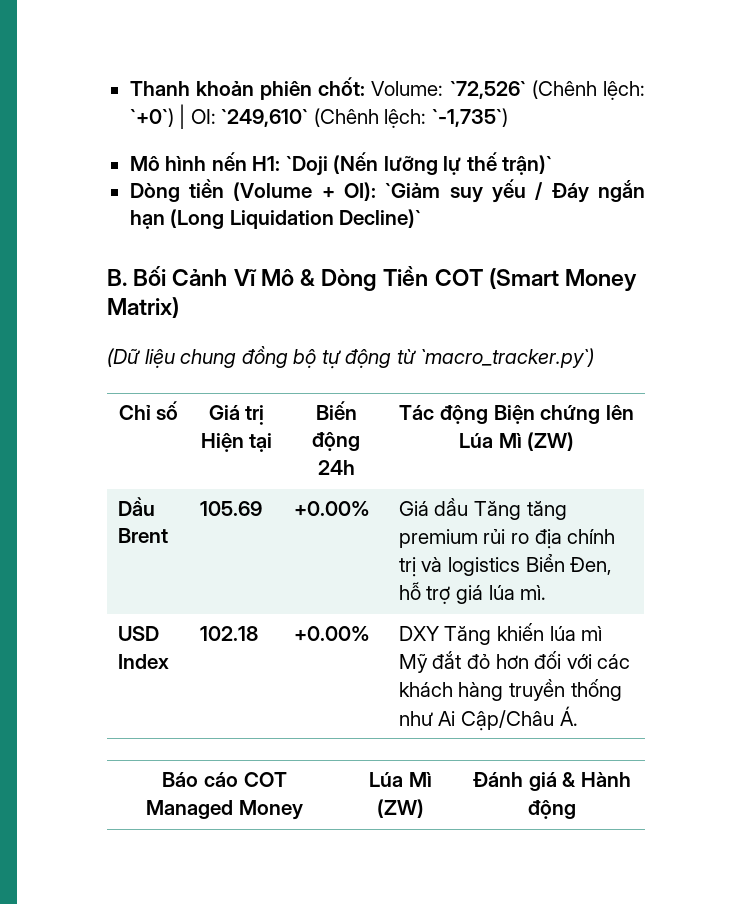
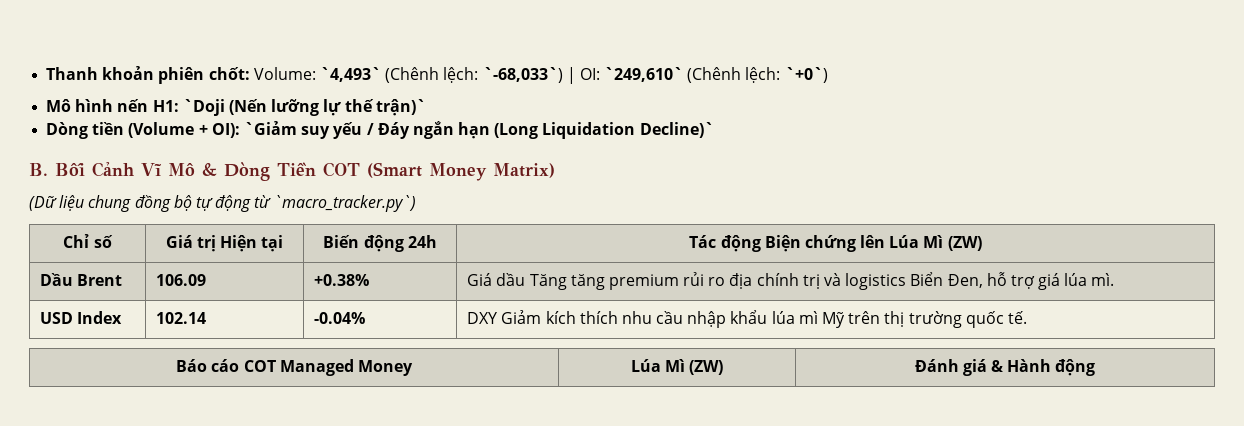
- Thanh khoản phiên chốt: Volume: `72,526` (Chênh lệch: `+0`) | OI: `249,610` (Chênh lệch: `-1,735`)
+ Thanh khoản phiên chốt: Volume: `4,493` (Chênh lệch: `-68,033`) | OI: `249,610` (Chênh lệch: `+0`)
- Dầu Brent | 105.69 | +0.00% | Giá dầu Tăng tăng premium rủi ro địa chính trị và logistics Biển Đen, hỗ trợ giá lúa mì.
+ Dầu Brent | 106.09 | +0.38% | Giá dầu Tăng tăng premium rủi ro địa chính trị và logistics Biển Đen, hỗ trợ giá lúa mì.
- USD Index | 102.18 | +0.00% | DXY Tăng khiến lúa mì Mỹ đắt đỏ hơn đối với các khách hàng truyền thống như Ai Cập/Châu Á.
+ USD Index | 102.14 | -0.04% | DXY Giảm kích thích nhu cầu nhập khẩu lúa mì Mỹ trên thị trường quốc tế.

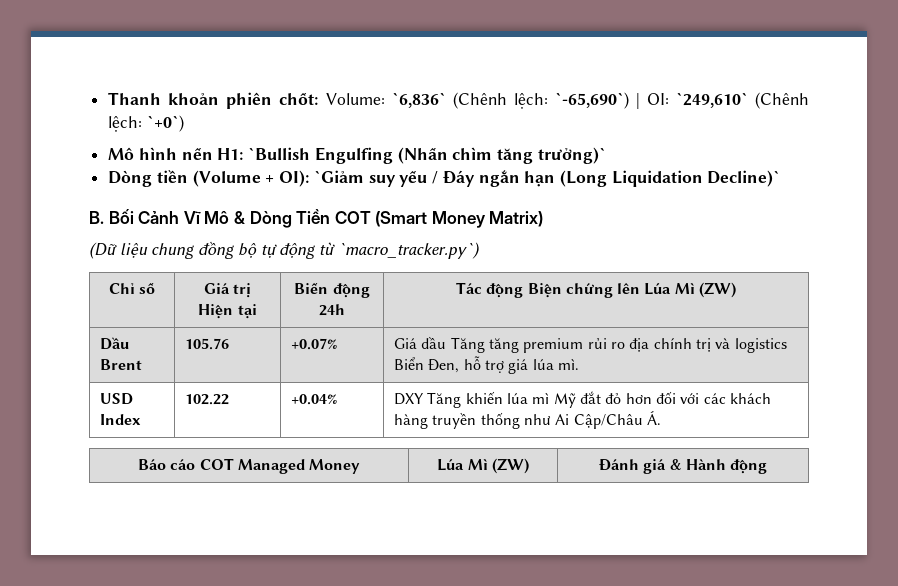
- Thanh khoản phiên chốt: Volume: `4,493` (Chênh lệch: `-68,033`) | OI: `249,610` (Chênh lệch: `+0`)
+ Thanh khoản phiên chốt: Volume: `6,836` (Chênh lệch: `-65,690`) | OI: `249,610` (Chênh lệch: `+0`)
- Mô hình nến H1: `Doji (Nến lưỡng lự thế trận)`
+ Mô hình nến H1: `Bullish Engulfing (Nhấn chìm tăng trưởng)`
- Dầu Brent | 106.09 | +0.38% | Giá dầu Tăng tăng premium rủi ro địa chính trị và logistics Biển Đen, hỗ trợ giá lúa mì.
+ Dầu Brent | 105.76 | +0.07% | Giá dầu Tăng tăng premium rủi ro địa chính trị và logistics Biển Đen, hỗ trợ giá lúa mì.
- USD Index | 102.14 | -0.04% | DXY Giảm kích thích nhu cầu nhập khẩu lúa mì Mỹ trên thị trường quốc tế.
+ USD Index | 102.22 | +0.04% | DXY Tăng khiến lúa mì Mỹ đắt đỏ hơn đối với các khách hàng truyền thống như Ai Cập/Châu Á.

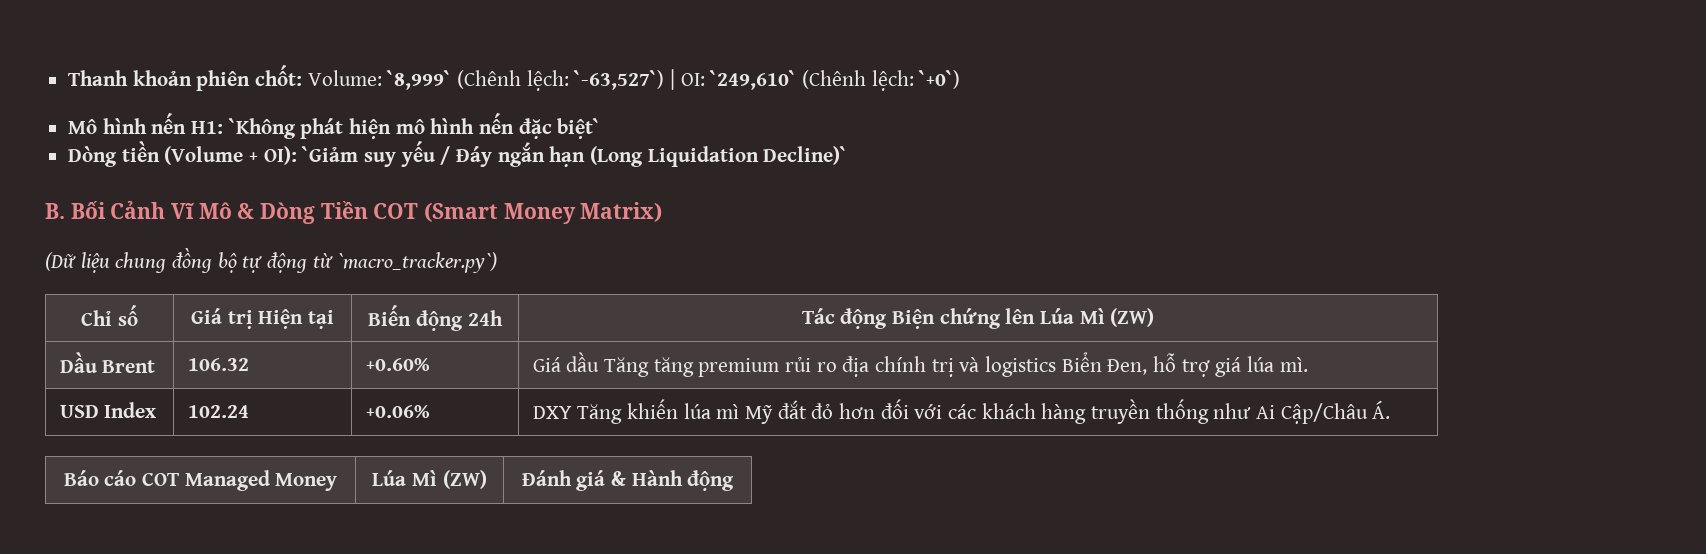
- Thanh khoản phiên chốt: Volume: `6,836` (Chênh lệch: `-65,690`) | OI: `249,610` (Chênh lệch: `+0`)
+ Thanh khoản phiên chốt: Volume: `8,999` (Chênh lệch: `-63,527`) | OI: `249,610` (Chênh lệch: `+0`)
- Mô hình nến H1: `Bullish Engulfing (Nhấn chìm tăng trưởng)`
+ Mô hình nến H1: `Không phát hiện mô hình nến đặc biệt`
- Dầu Brent | 105.76 | +0.07% | Giá dầu Tăng tăng premium rủi ro địa chính trị và logistics Biển Đen, hỗ trợ giá lúa mì.
+ Dầu Brent | 106.32 | +0.60% | Giá dầu Tăng tăng premium rủi ro địa chính trị và logistics Biển Đen, hỗ trợ giá lúa mì.
- USD Index | 102.22 | +0.04% | DXY Tăng khiến lúa mì Mỹ đắt đỏ hơn đối với các khách hàng truyền thống như Ai Cập/Châu Á.
+ USD Index | 102.24 | +0.06% | DXY Tăng khiến lúa mì Mỹ đắt đỏ hơn đối với các khách hàng truyền thống như Ai Cập/Châu Á.

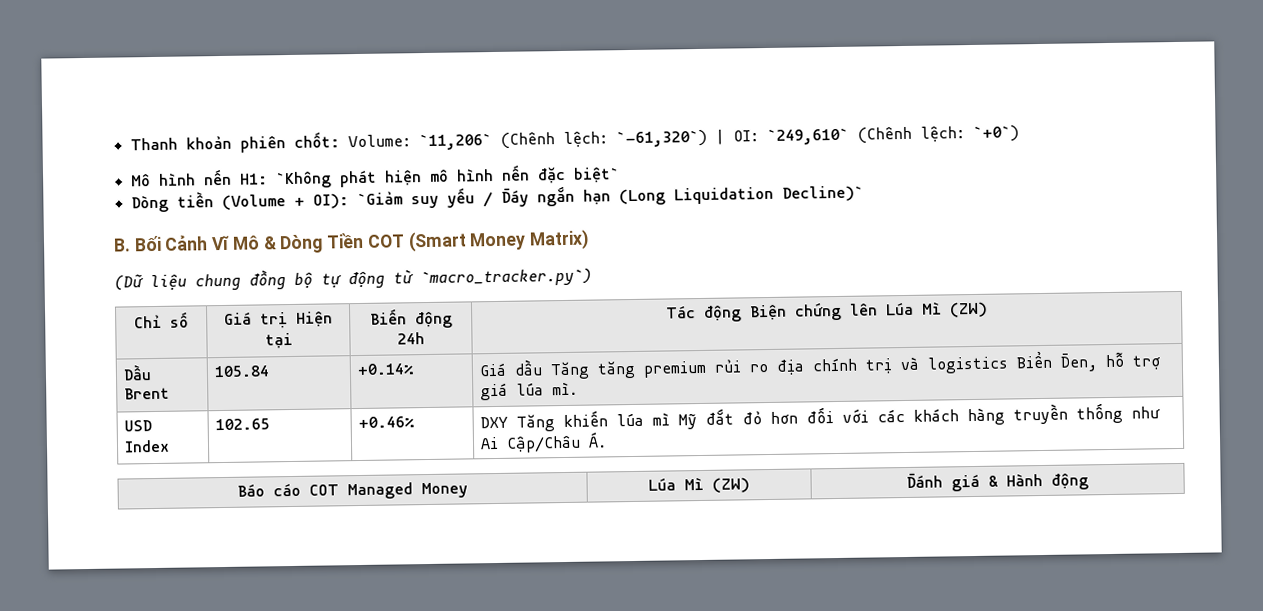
- Thanh khoản phiên chốt: Volume: `8,999` (Chênh lệch: `-63,527`) | OI: `249,610` (Chênh lệch: `+0`)
+ Thanh khoản phiên chốt: Volume: `11,206` (Chênh lệch: `-61,320`) | OI: `249,610` (Chênh lệch: `+0`)
- Dầu Brent | 106.32 | +0.60% | Giá dầu Tăng tăng premium rủi ro địa chính trị và logistics Biển Đen, hỗ trợ giá lúa mì.
+ Dầu Brent | 105.84 | +0.14% | Giá dầu Tăng tăng premium rủi ro địa chính trị và logistics Biển Đen, hỗ trợ giá lúa mì.
- USD Index | 102.24 | +0.06% | DXY Tăng khiến lúa mì Mỹ đắt đỏ hơn đối với các khách hàng truyền thống như Ai Cập/Châu Á.
+ USD Index | 102.65 | +0.46% | DXY Tăng khiến lúa mì Mỹ đắt đỏ hơn đối với các khách hàng truyền thống như Ai Cập/Châu Á.

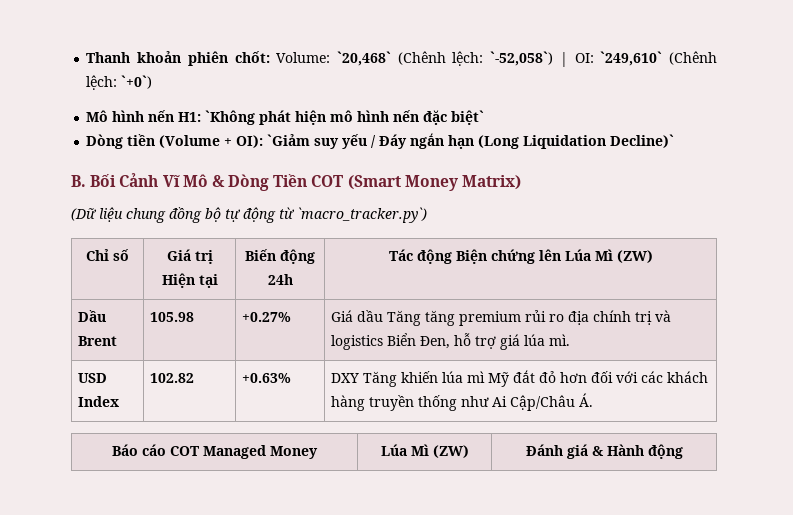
- Thanh khoản phiên chốt: Volume: `11,206` (Chênh lệch: `-61,320`) | OI: `249,610` (Chênh lệch: `+0`)
+ Thanh khoản phiên chốt: Volume: `20,468` (Chênh lệch: `-52,058`) | OI: `249,610` (Chênh lệch: `+0`)
- Dầu Brent | 105.84 | +0.14% | Giá dầu Tăng tăng premium rủi ro địa chính trị và logistics Biển Đen, hỗ trợ giá lúa mì.
+ Dầu Brent | 105.98 | +0.27% | Giá dầu Tăng tăng premium rủi ro địa chính trị và logistics Biển Đen, hỗ trợ giá lúa mì.
- USD Index | 102.65 | +0.46% | DXY Tăng khiến lúa mì Mỹ đắt đỏ hơn đối với các khách hàng truyền thống như Ai Cập/Châu Á.
+ USD Index | 102.82 | +0.63% | DXY Tăng khiến lúa mì Mỹ đắt đỏ hơn đối với các khách hàng truyền thống như Ai Cập/Châu Á.

